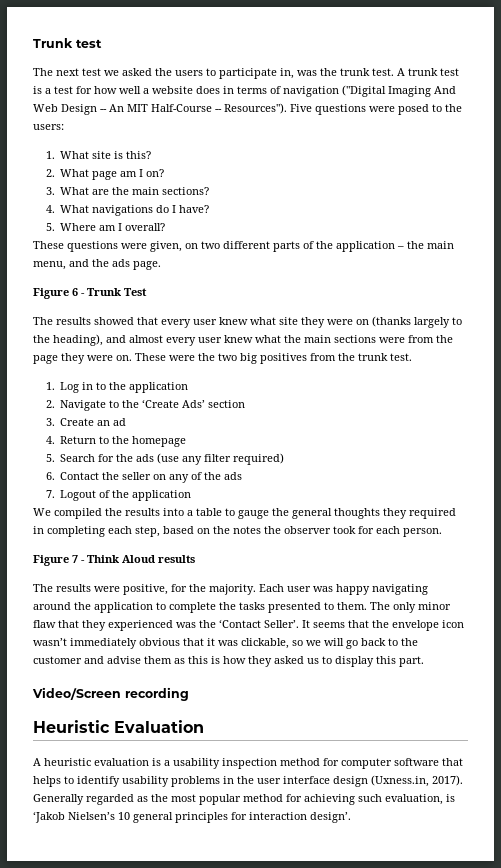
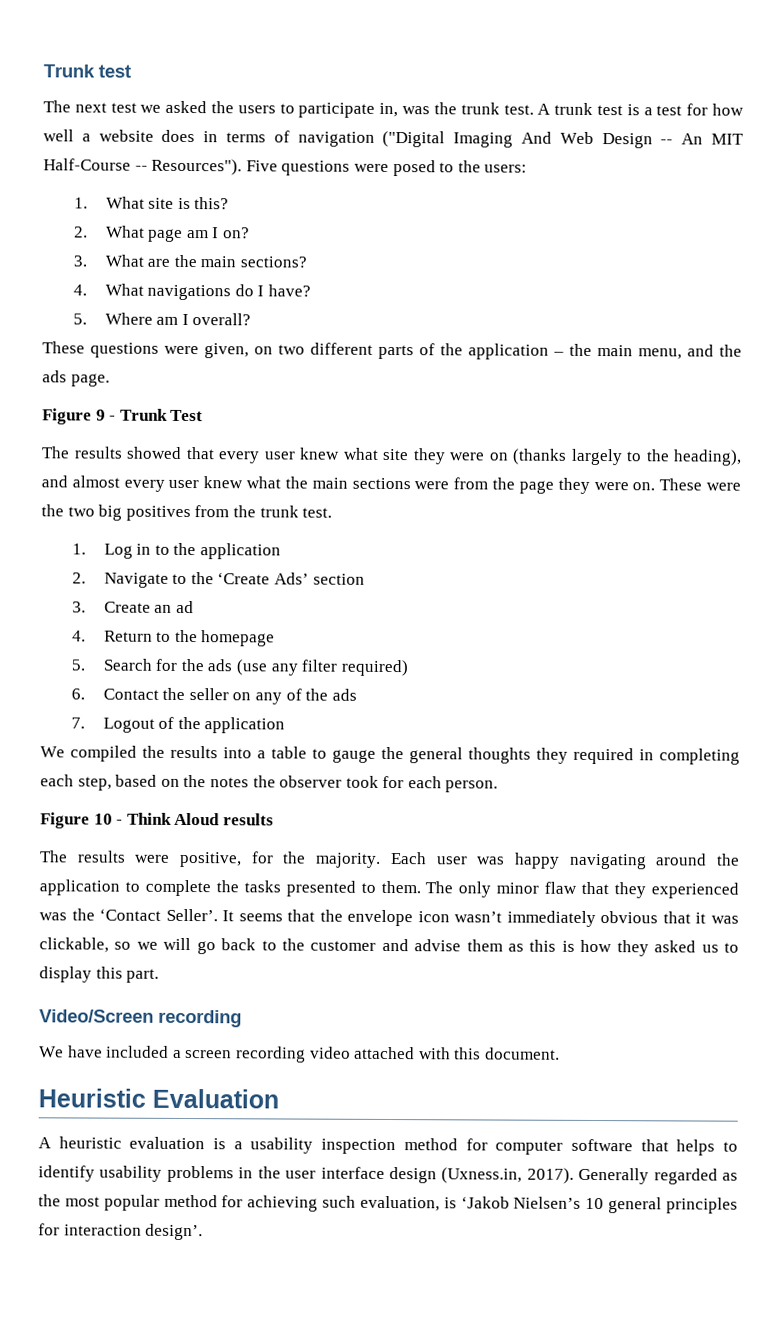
- Figure 6 - Trunk Test
+ Figure 9 - Trunk Test
- Figure 7 - Think Aloud results
+ Figure 10 - Think Aloud results
+ We have included a screen recording video attached with this document.

